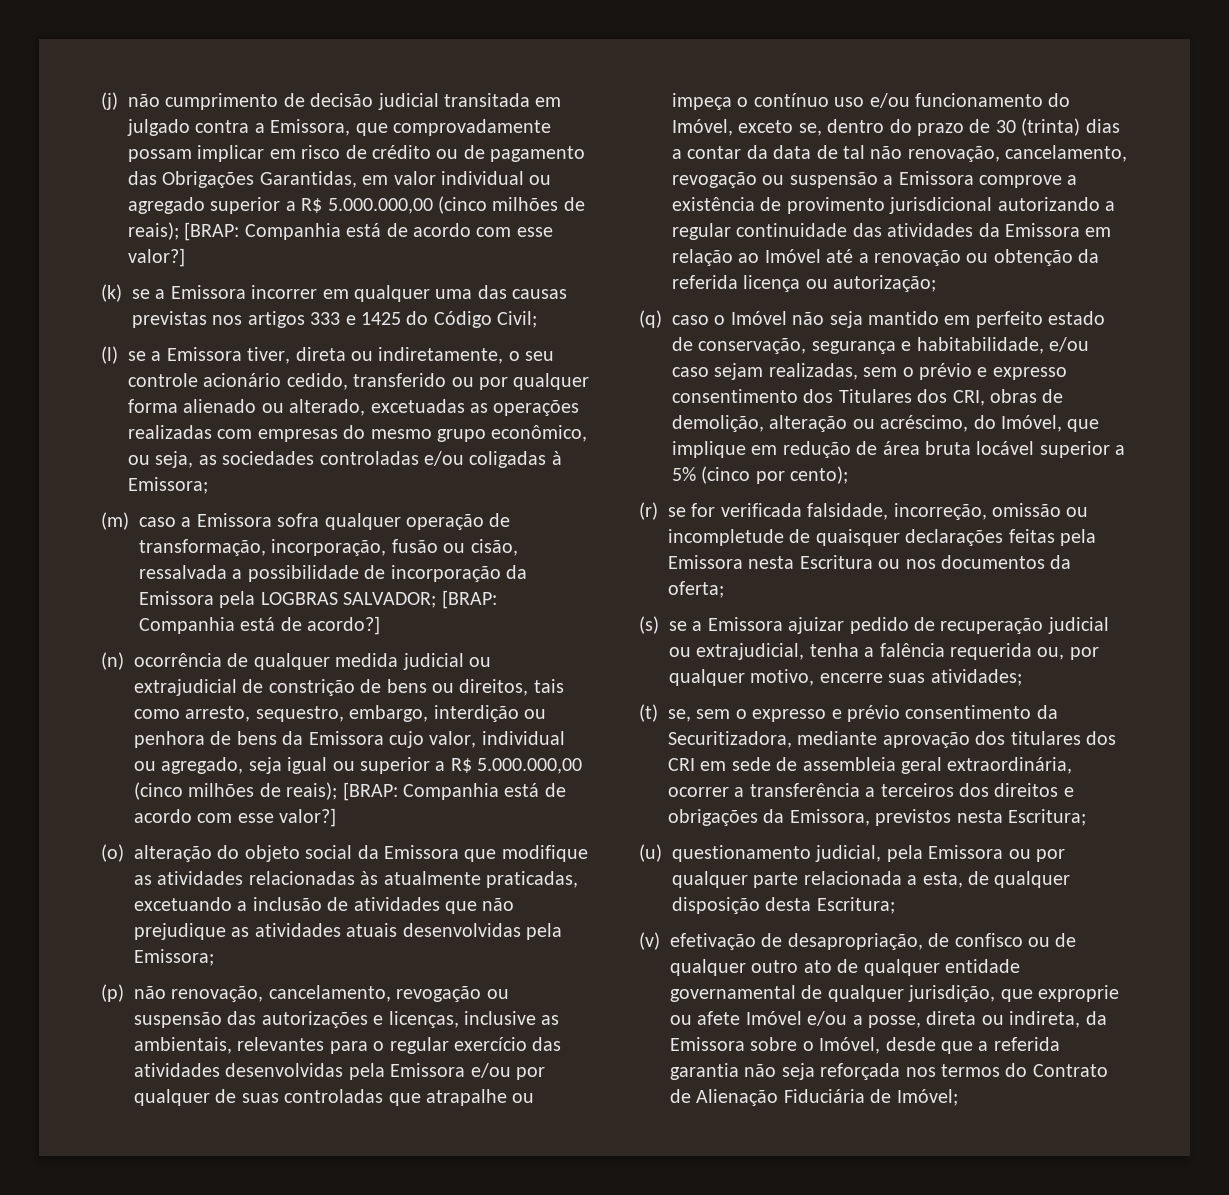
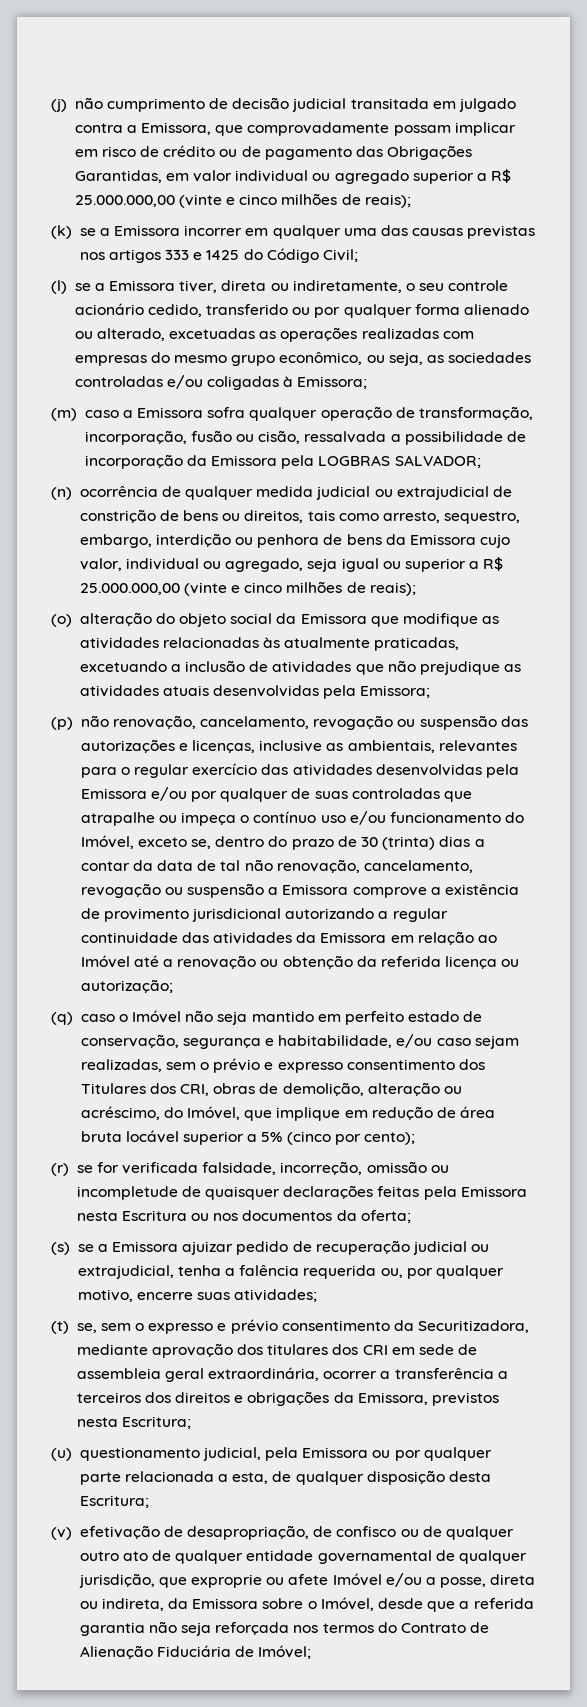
- (j) não cumprimento de decisão judicial transitada em julgado contra a Emissora, que comprovadamente possam implicar em risco de crédito ou de pagamento das Obrigações Garantidas, em valor individual ou agregado superior a R$ 5.000.000,00 (cinco milhões de reais); [BRAP: Companhia está de acordo com esse valor?]
+ (j) não cumprimento de decisão judicial transitada em julgado contra a Emissora, que comprovadamente possam implicar em risco de crédito ou de pagamento das Obrigações Garantidas, em valor individual ou agregado superior a R$ 25.000.000,00 (vinte e cinco milhões de reais);
- (m) caso a Emissora sofra qualquer operação de transformação, incorporação, fusão ou cisão, ressalvada a possibilidade de incorporação da Emissora pela LOGBRAS SALVADOR; [BRAP: Companhia está de acordo?]
+ (m) caso a Emissora sofra qualquer operação de transformação, incorporação, fusão ou cisão, ressalvada a possibilidade de incorporação da Emissora pela LOGBRAS SALVADOR;
- (n) ocorrência de qualquer medida judicial ou extrajudicial de constrição de bens ou direitos, tais como arresto, sequestro, embargo, interdição ou penhora de bens da Emissora cujo valor, individual ou agregado, seja igual ou superior a R$ 5.000.000,00 (cinco milhões de reais); [BRAP: Companhia está de acordo com esse valor?]
+ (n) ocorrência de qualquer medida judicial ou extrajudicial de constrição de bens ou direitos, tais como arresto, sequestro, embargo, interdição ou penhora de bens da Emissora cujo valor, individual ou agregado, seja igual ou superior a R$ 25.000.000,00 (vinte e cinco milhões de reais);

